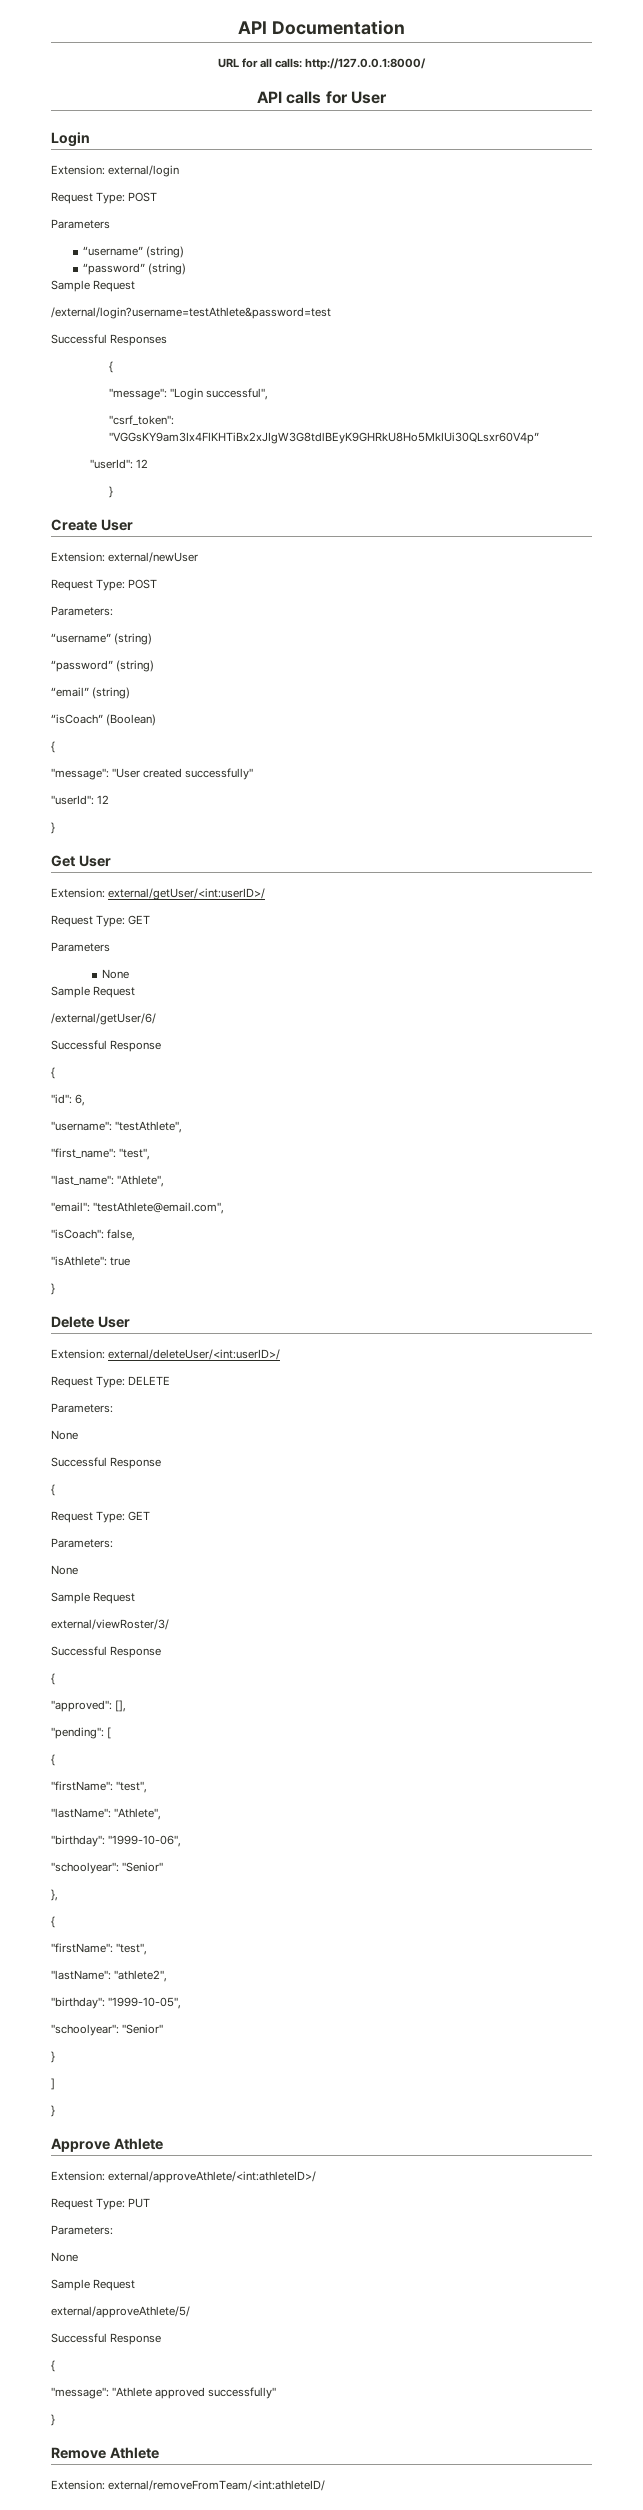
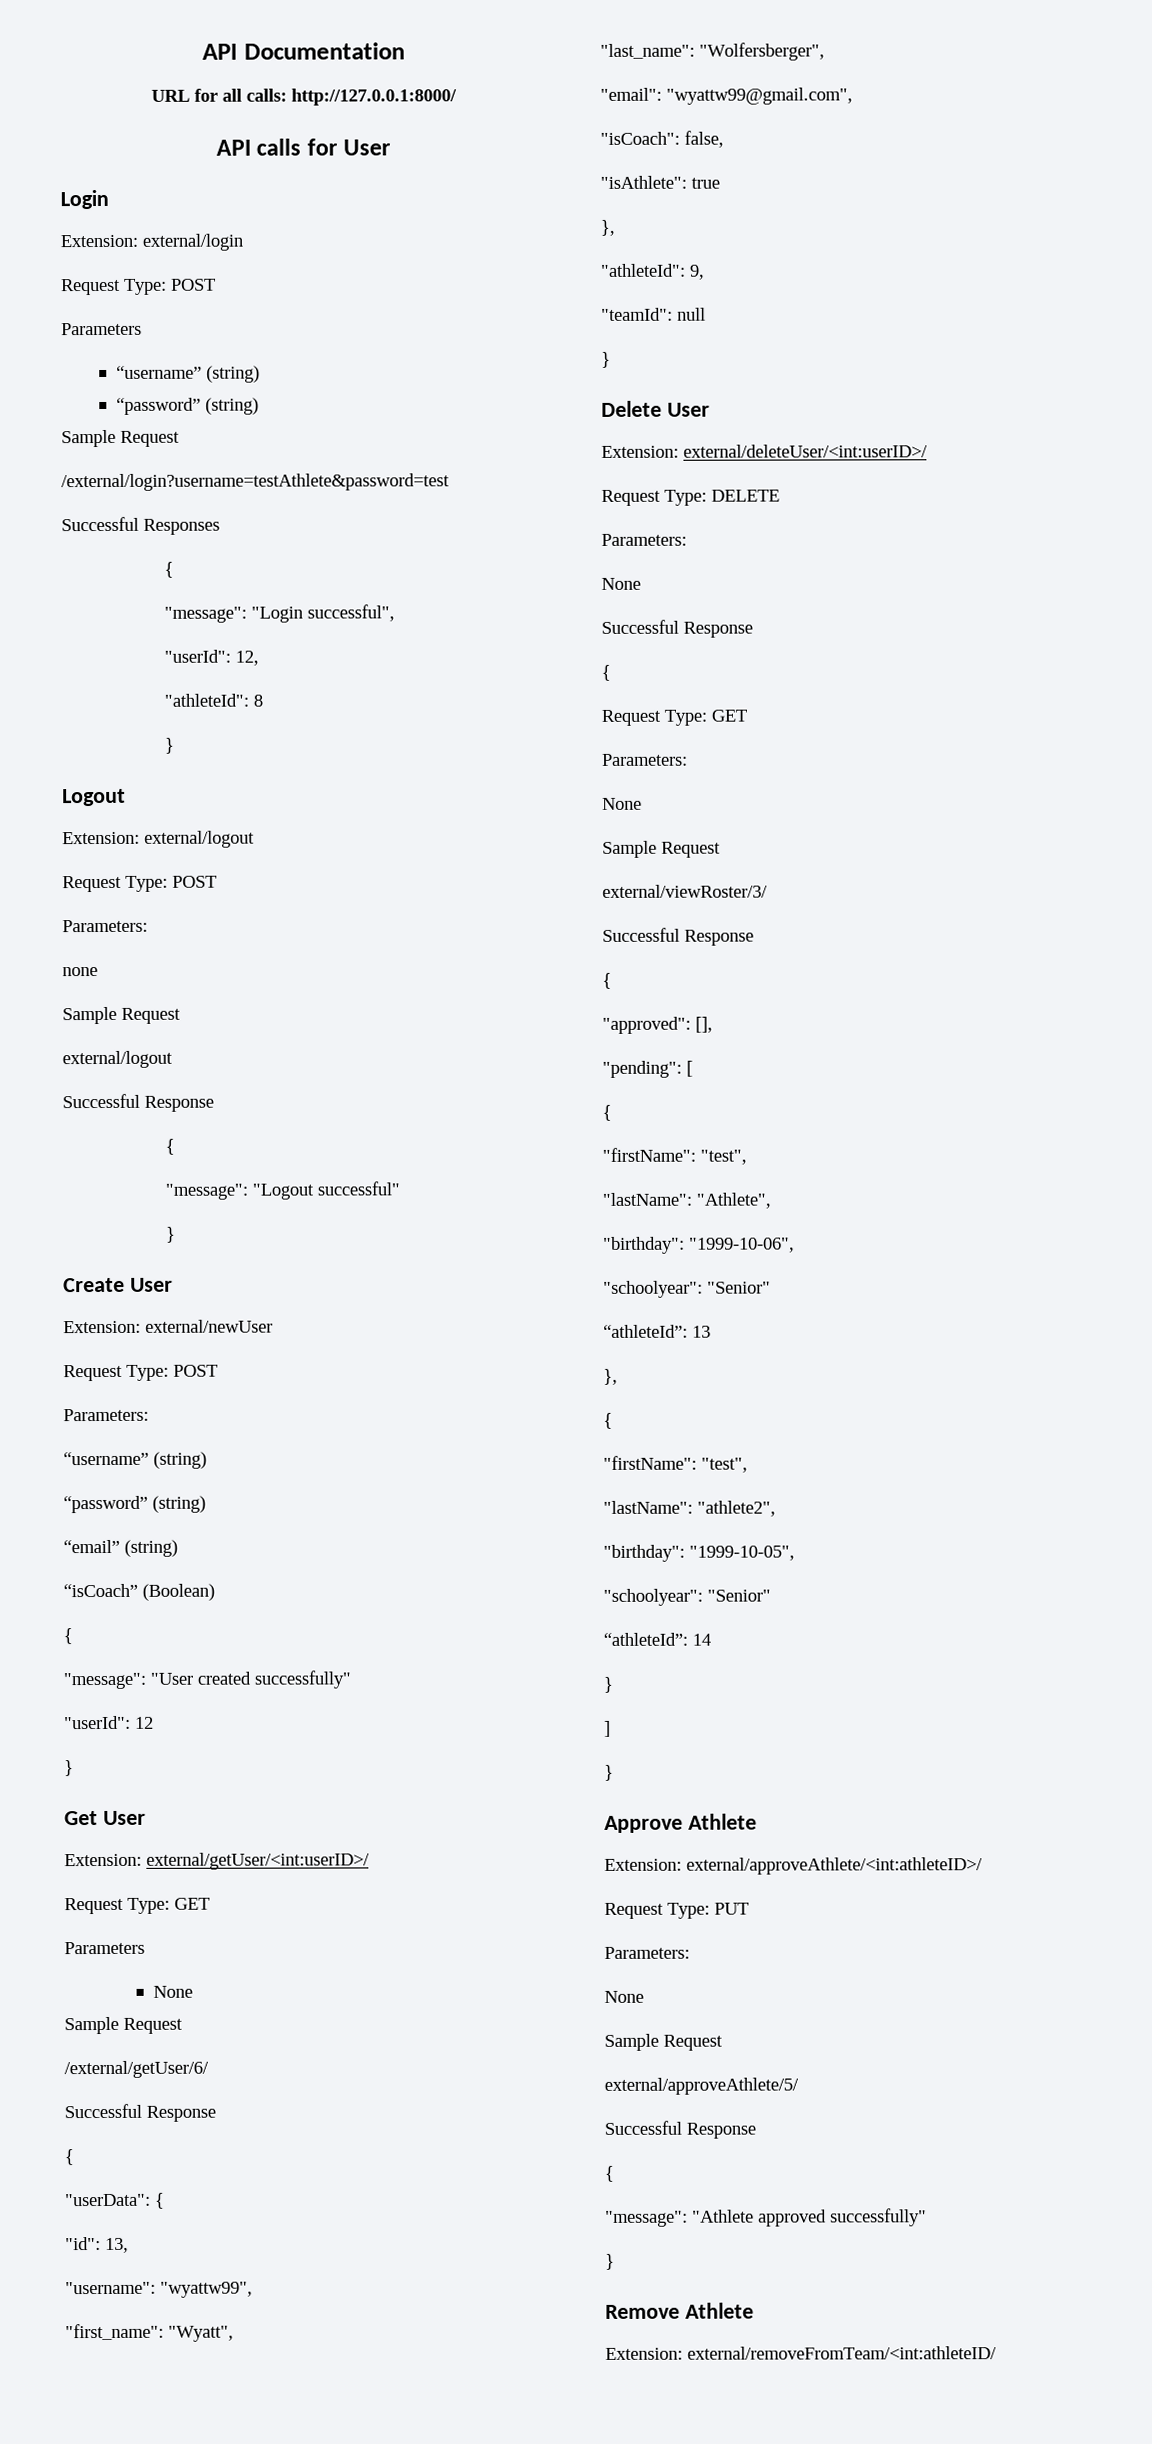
- "csrf_token": "VGGsKY9am3Ix4FIKHTiBx2xJIgW3G8tdlBEyK9GHRkU8Ho5MkIUi30QLsxr60V4p”
- "userId": 12
+ "userId": 12,
+ "athleteId": 8
+ }
+ Logout
+ Extension: external/logout
+ Request Type: POST
+ Parameters:
+ none
+ Sample Request
+ external/logout
+ Successful Response
+ {
+ "message": "Logout successful"
+ "userData": {
- "id": 6,
+ "id": 13,
- "username": "testAthlete",
+ "username": "wyattw99",
- "first_name": "test",
+ "first_name": "Wyatt",
- "last_name": "Athlete",
+ "last_name": "Wolfersberger",
- "email": "testAthlete@email.com",
+ "email": "wyattw99@gmail.com",
  "isAthlete": true
+ },
+ "athleteId": 9,
+ "teamId": null
+ “athleteId”: 13
+ “athleteId”: 14

